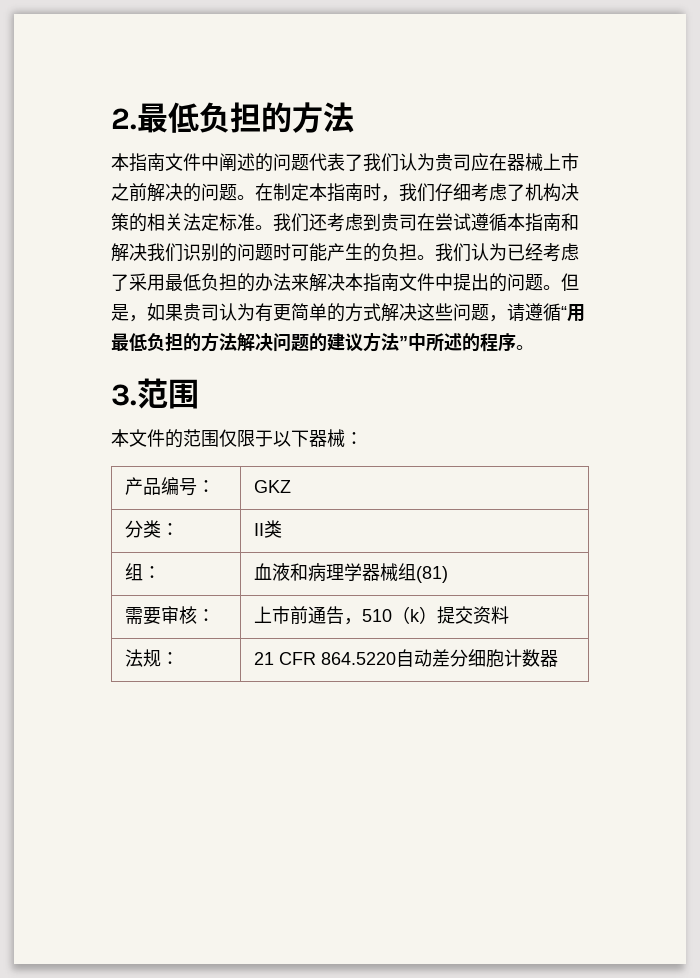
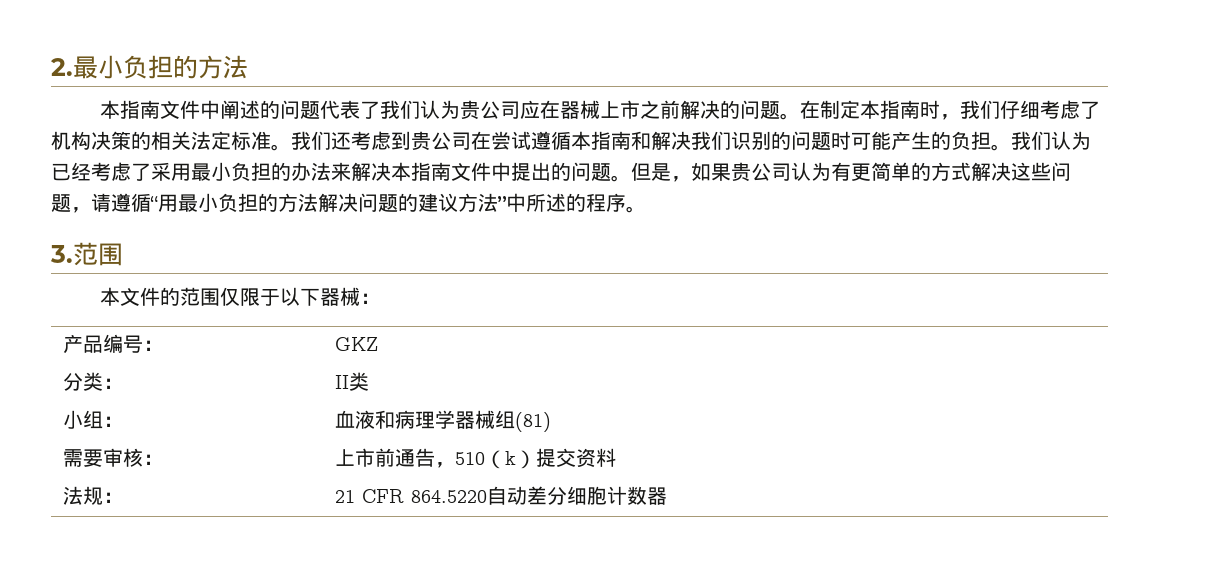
- 2.最低负担的方法
+ 2.最小负担的方法
- 本指南文件中阐述的问题代表了我们认为贵司应在器械上市之前解决的问题。
+ 本指南文件中阐述的问题代表了我们认为贵公司应在器械上市之前解决的问题。
- 我们还考虑到贵司在尝试遵循本指南和解决我们识别的问题时可能产生的负担。
+ 我们还考虑到贵公司在尝试遵循本指南和解决我们识别的问题时可能产生的负担。
- 我们认为已经考虑了采用最低负担的办法来解决本指南文件中提出的问题。
+ 我们认为已经考虑了采用最小负担的办法来解决本指南文件中提出的问题。
- 但是，如果贵司认为有更简单的方式解决这些问题，请遵循“用最低负担的方法解决问题的建议方法”中所述的程序。
+ 但是，如果贵公司认为有更简单的方式解决这些问题，请遵循“用最小负担的方法解决问题的建议方法”中所述的程序。
- 组： | 血液和病理学器械组(81)
+ 小组： | 血液和病理学器械组(81)

